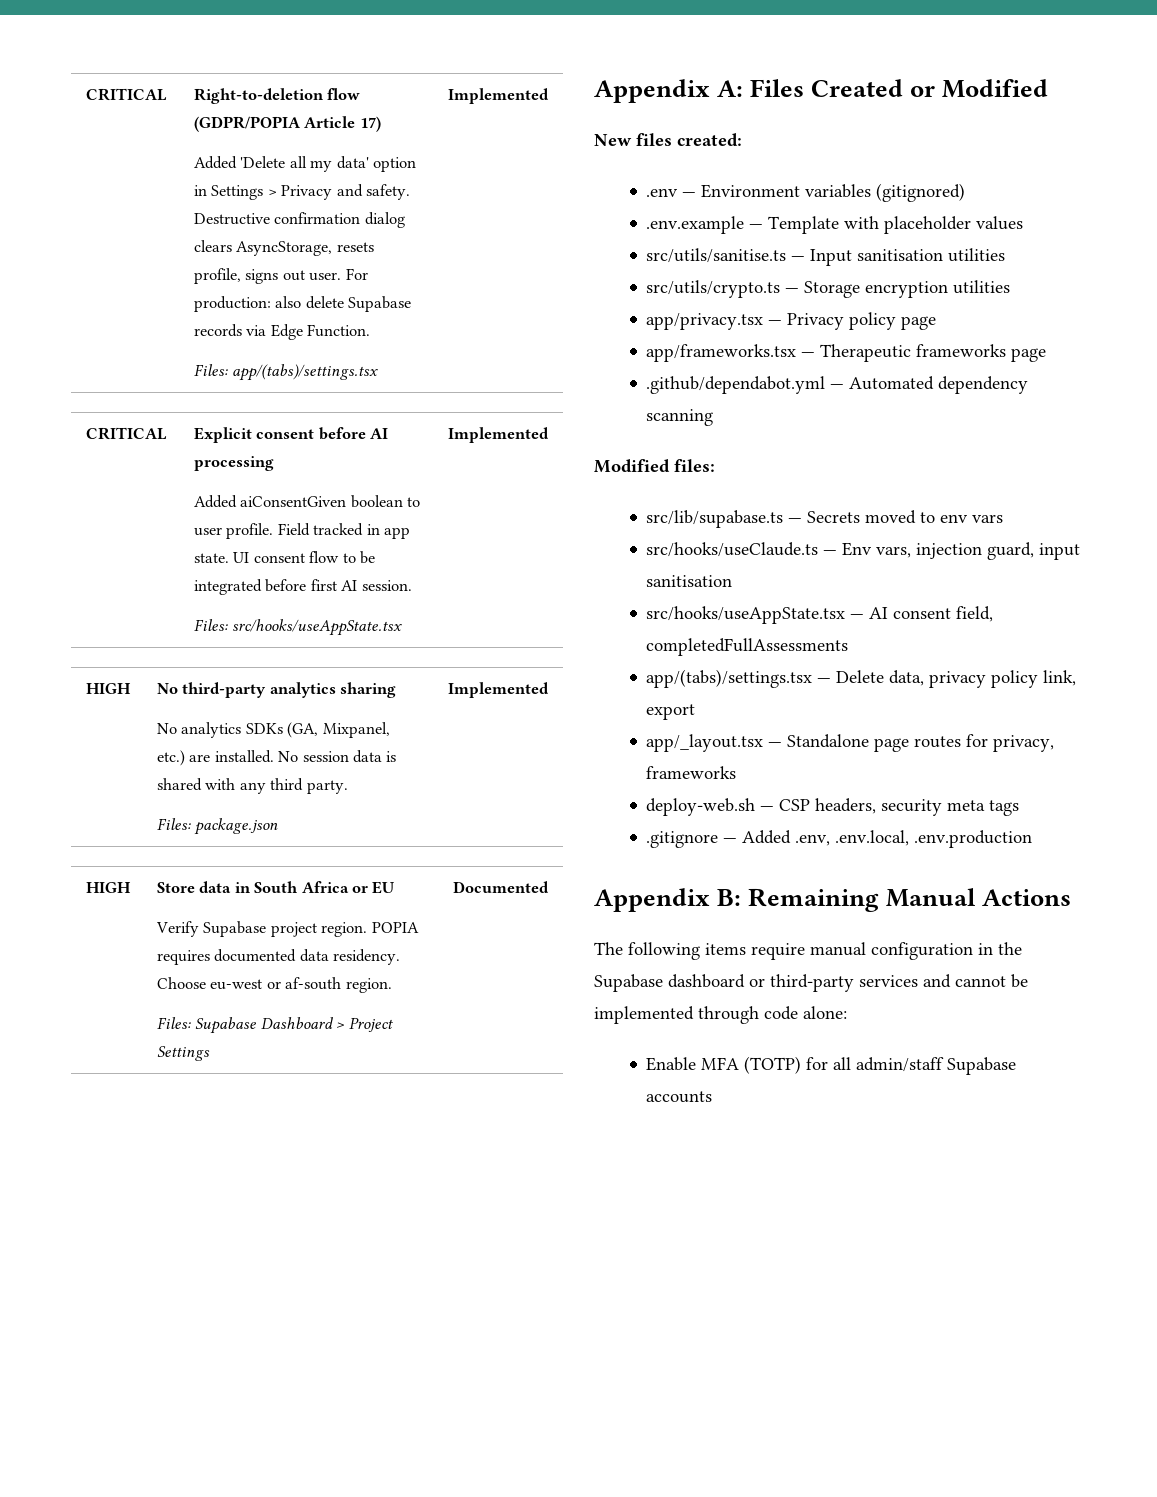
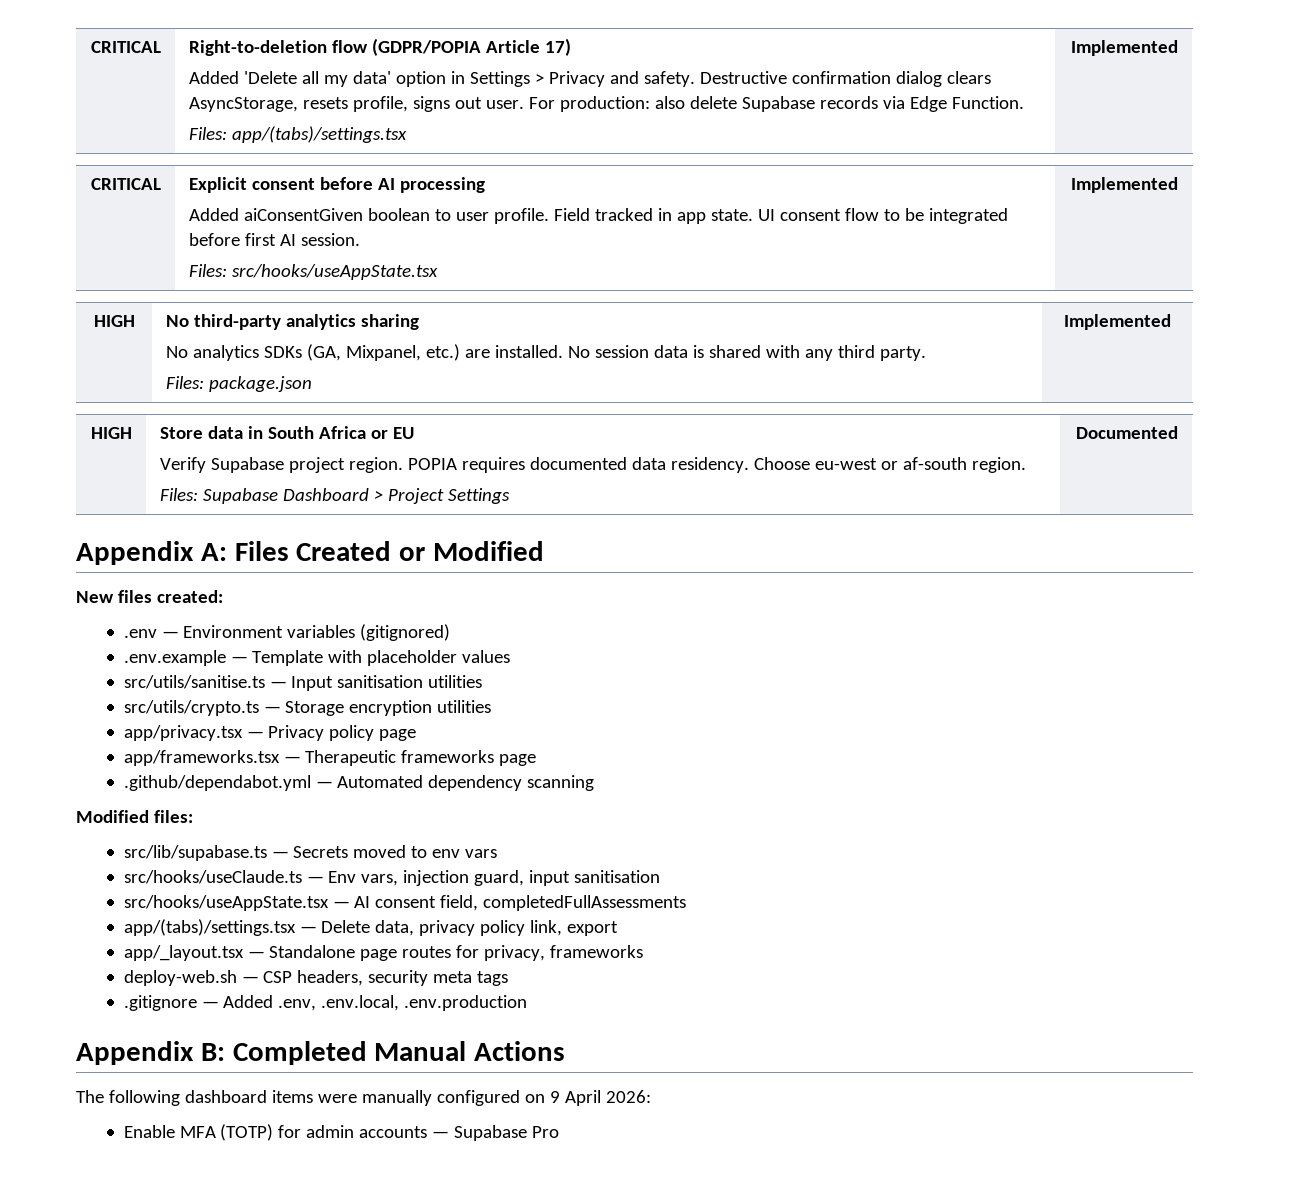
- Appendix B: Remaining Manual Actions
+ Appendix B: Completed Manual Actions
- The following items require manual configuration in the Supabase dashboard or third-party services and cannot be implemented through code alone:
+ The following dashboard items were manually configured on 9 April 2026:
- Enable MFA (TOTP) for all admin/staff Supabase accounts
+ Enable MFA (TOTP) for admin accounts — Supabase Pro

